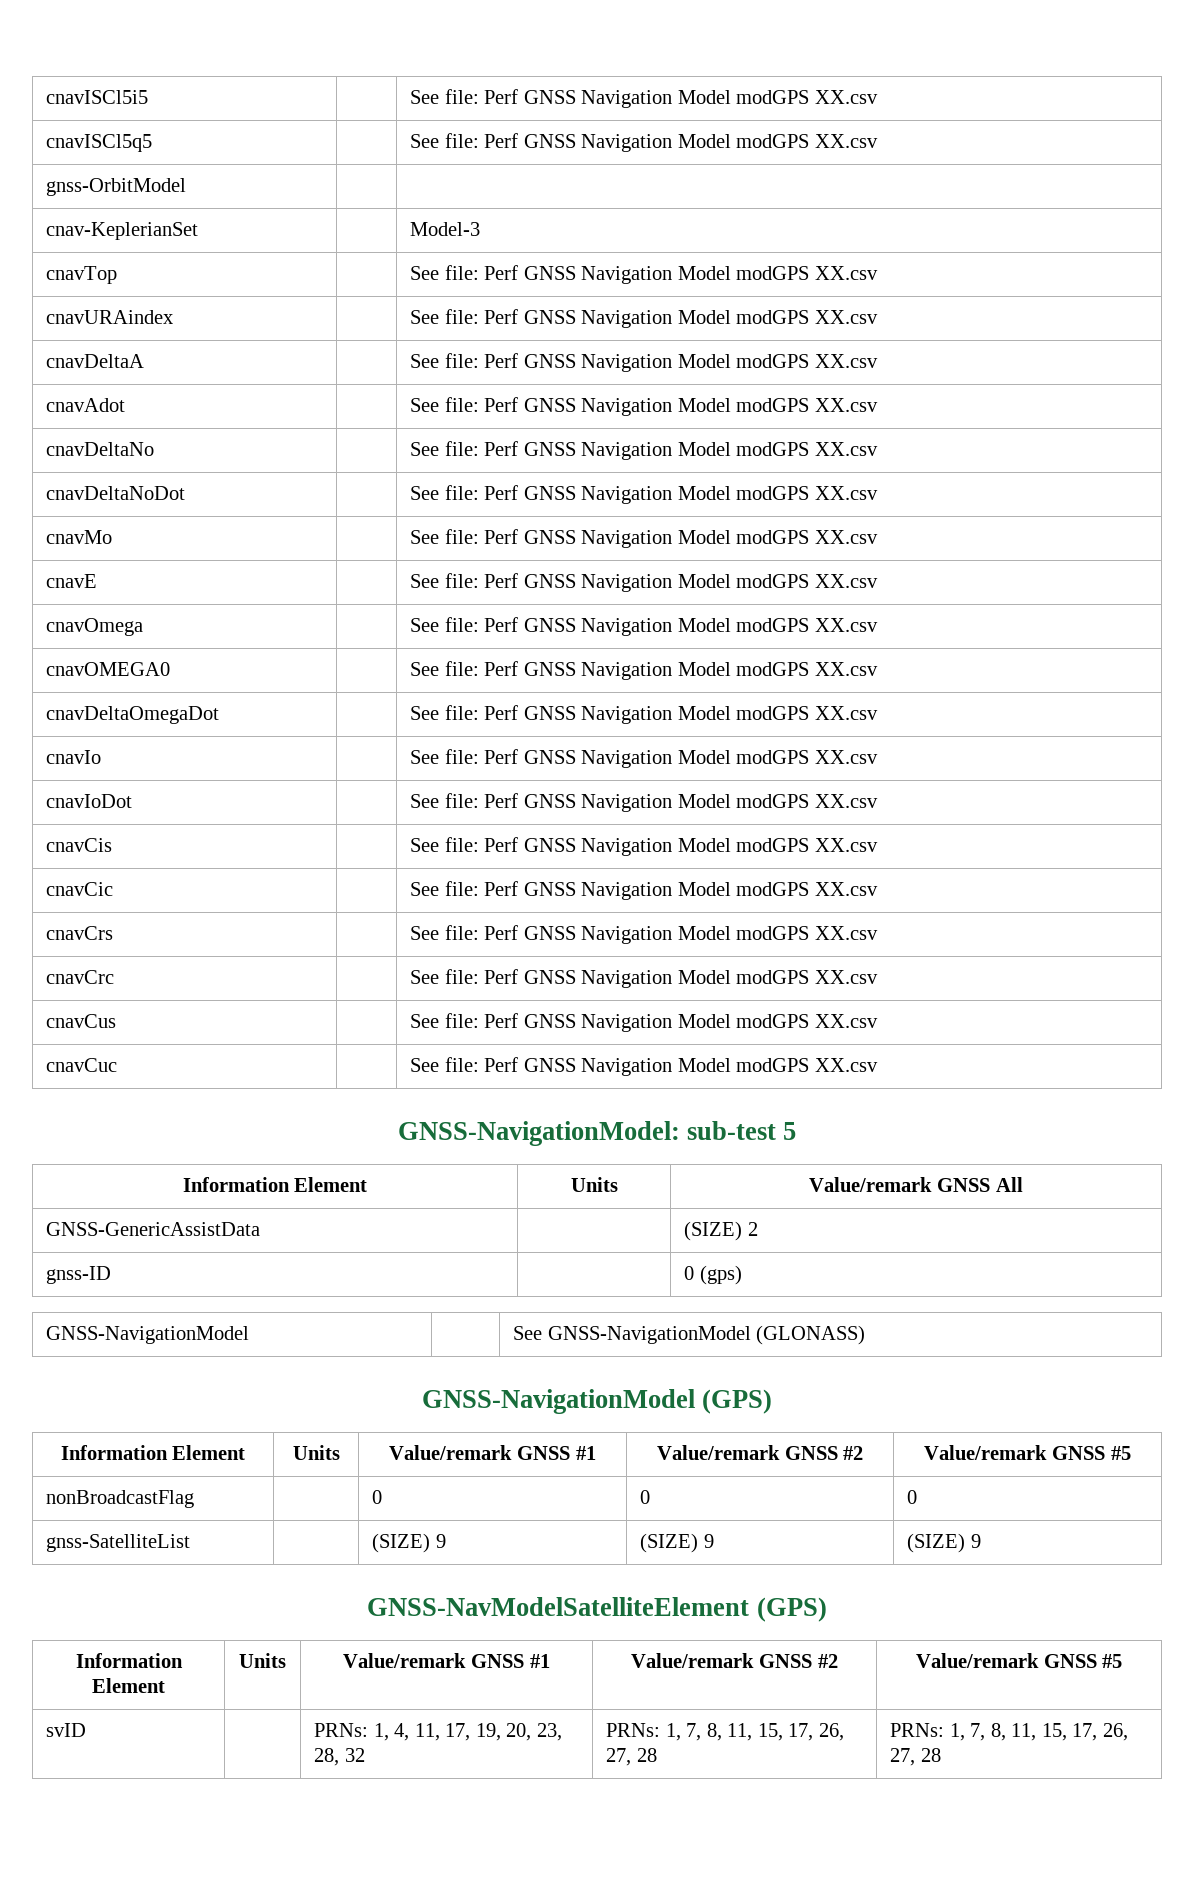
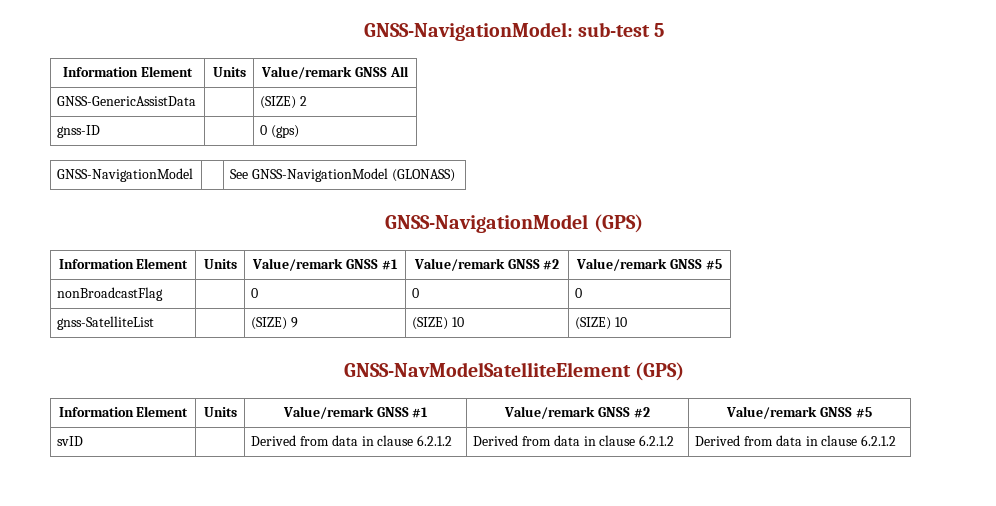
- cnavISCl5i5 | | See file: Perf GNSS Navigation Model modGPS XX.csv
- cnavISCl5q5 | | See file: Perf GNSS Navigation Model modGPS XX.csv
- gnss-OrbitModel | |
- cnav-KeplerianSet | | Model-3
- cnavTop | | See file: Perf GNSS Navigation Model modGPS XX.csv
- cnavURAindex | | See file: Perf GNSS Navigation Model modGPS XX.csv
- cnavDeltaA | | See file: Perf GNSS Navigation Model modGPS XX.csv
- cnavAdot | | See file: Perf GNSS Navigation Model modGPS XX.csv
- cnavDeltaNo | | See file: Perf GNSS Navigation Model modGPS XX.csv
- cnavDeltaNoDot | | See file: Perf GNSS Navigation Model modGPS XX.csv
- cnavMo | | See file: Perf GNSS Navigation Model modGPS XX.csv
- cnavE | | See file: Perf GNSS Navigation Model modGPS XX.csv
- cnavOmega | | See file: Perf GNSS Navigation Model modGPS XX.csv
- cnavOMEGA0 | | See file: Perf GNSS Navigation Model modGPS XX.csv
- cnavDeltaOmegaDot | | See file: Perf GNSS Navigation Model modGPS XX.csv
- cnavIo | | See file: Perf GNSS Navigation Model modGPS XX.csv
- cnavIoDot | | See file: Perf GNSS Navigation Model modGPS XX.csv
- cnavCis | | See file: Perf GNSS Navigation Model modGPS XX.csv
- cnavCic | | See file: Perf GNSS Navigation Model modGPS XX.csv
- cnavCrs | | See file: Perf GNSS Navigation Model modGPS XX.csv
- cnavCrc | | See file: Perf GNSS Navigation Model modGPS XX.csv
- cnavCus | | See file: Perf GNSS Navigation Model modGPS XX.csv
- cnavCuc | | See file: Perf GNSS Navigation Model modGPS XX.csv
- gnss-SatelliteList | | (SIZE) 9 | (SIZE) 9 | (SIZE) 9
+ gnss-SatelliteList | | (SIZE) 9 | (SIZE) 10 | (SIZE) 10
- svID | | PRNs: 1, 4, 11, 17, 19, 20, 23, 28, 32 | PRNs: 1, 7, 8, 11, 15, 17, 26, 27, 28 | PRNs: 1, 7, 8, 11, 15, 17, 26, 27, 28
+ svID | | Derived from data in clause 6.2.1.2 | Derived from data in clause 6.2.1.2 | Derived from data in clause 6.2.1.2

